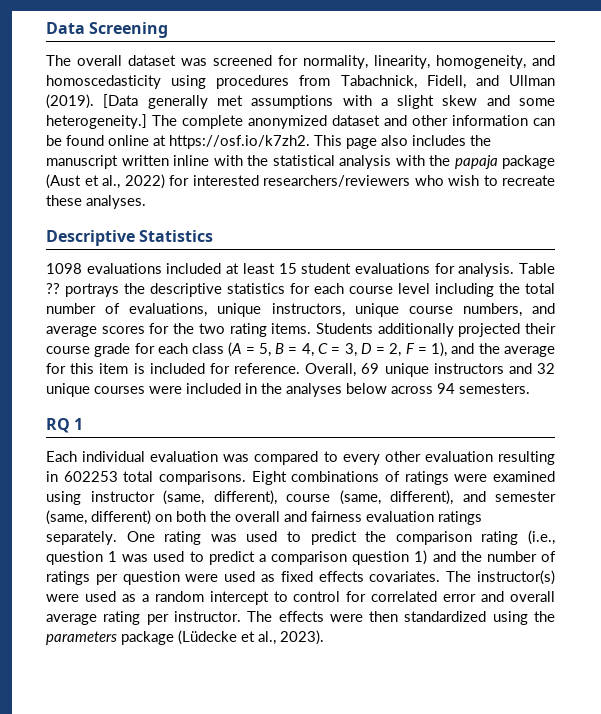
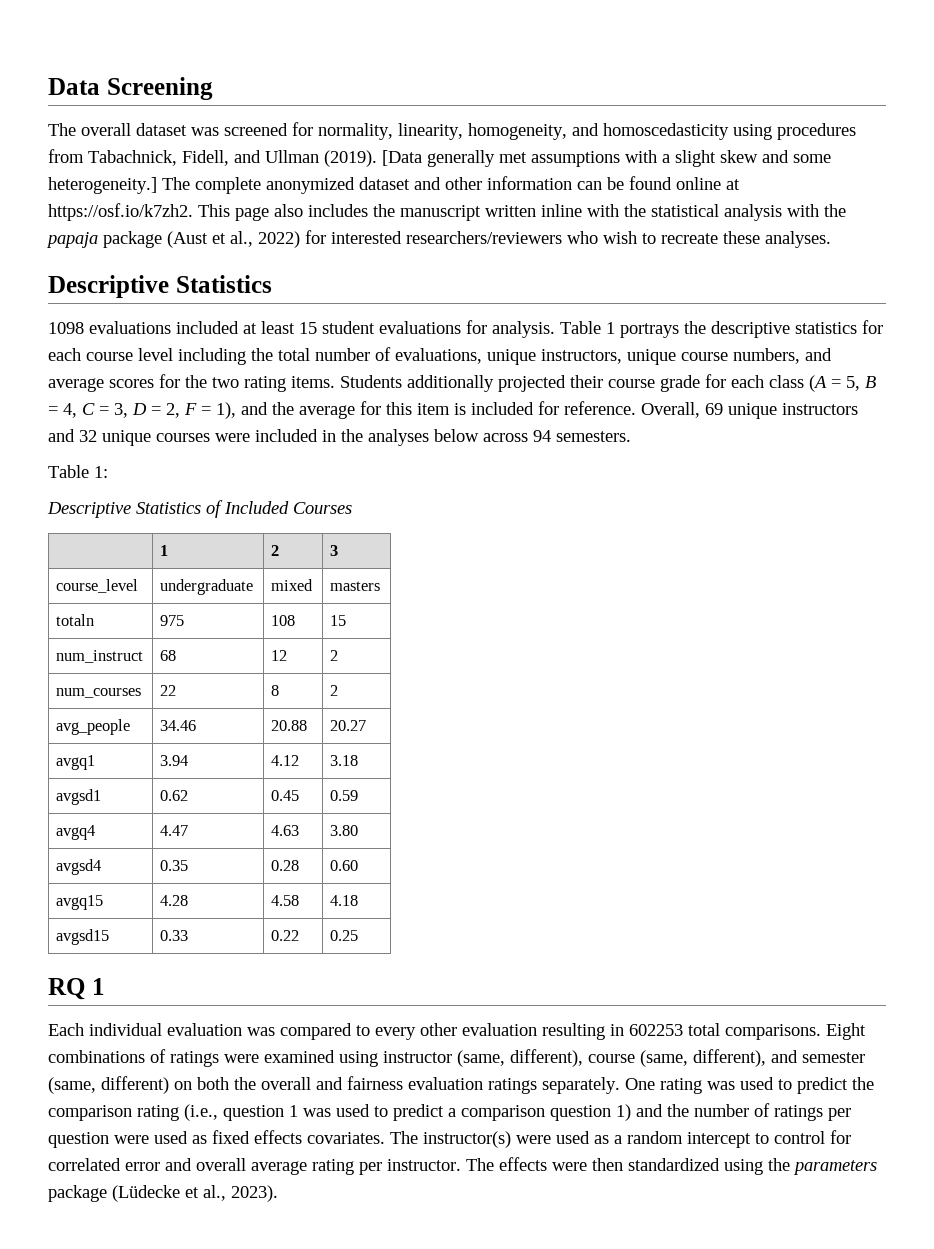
- Table ?? portrays the descriptive statistics for each course level including the total number of evaluations, unique instructors, unique course numbers, and average scores for the two rating items.
+ Table 1 portrays the descriptive statistics for each course level including the total number of evaluations, unique instructors, unique course numbers, and average scores for the two rating items.
+ Table 1:
+ Descriptive Statistics of Included Courses
+ | 1 | 2 | 3
+ course_level | undergraduate | mixed | masters
+ totaln | 975 | 108 | 15
+ num_instruct | 68 | 12 | 2
+ num_courses | 22 | 8 | 2
+ avg_people | 34.46 | 20.88 | 20.27
+ avgq1 | 3.94 | 4.12 | 3.18
+ avgsd1 | 0.62 | 0.45 | 0.59
+ avgq4 | 4.47 | 4.63 | 3.80
+ avgsd4 | 0.35 | 0.28 | 0.60
+ avgq15 | 4.28 | 4.58 | 4.18
+ avgsd15 | 0.33 | 0.22 | 0.25

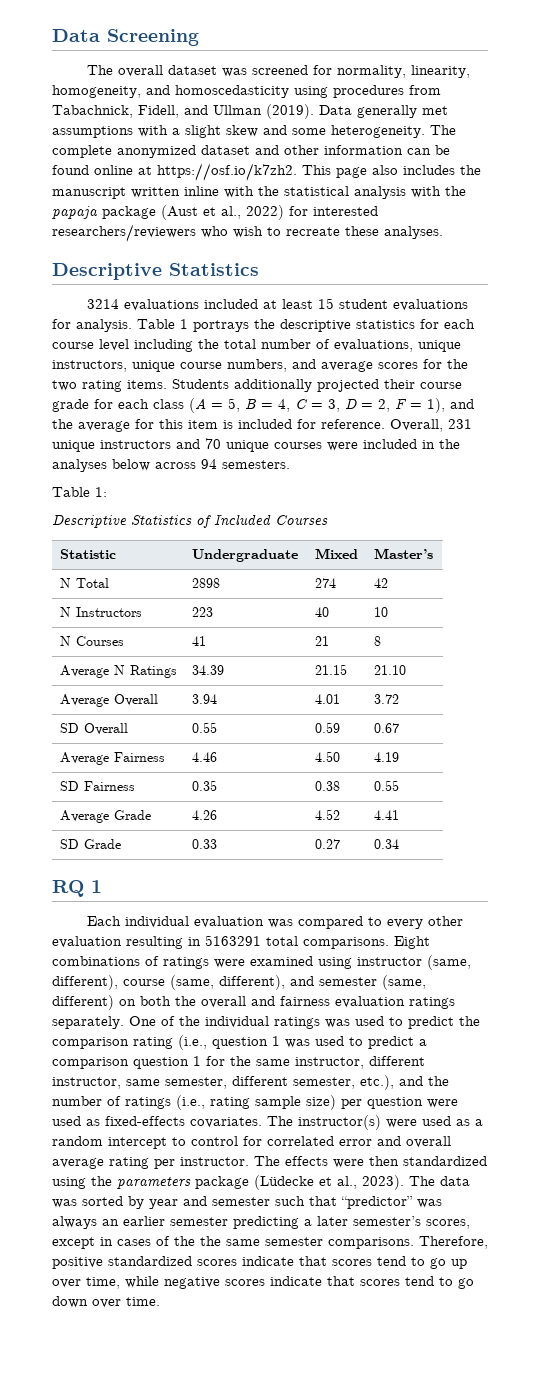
- [Data generally met assumptions with a slight skew and some heterogeneity.]
+ Data generally met assumptions with a slight skew and some heterogeneity.
- 1098 evaluations included at least 15 student evaluations for analysis.
+ 3214 evaluations included at least 15 student evaluations for analysis.
- Overall, 69 unique instructors and 32 unique courses were included in the analyses below across 94 semesters.
+ Overall, 231 unique instructors and 70 unique courses were included in the analyses below across 94 semesters.
- | 1 | 2 | 3
- course_level | undergraduate | mixed | masters
- totaln | 975 | 108 | 15
- num_instruct | 68 | 12 | 2
- num_courses | 22 | 8 | 2
- avg_people | 34.46 | 20.88 | 20.27
- avgq1 | 3.94 | 4.12 | 3.18
- avgsd1 | 0.62 | 0.45 | 0.59
- avgq4 | 4.47 | 4.63 | 3.80
- avgsd4 | 0.35 | 0.28 | 0.60
- avgq15 | 4.28 | 4.58 | 4.18
- avgsd15 | 0.33 | 0.22 | 0.25
+ Statistic | Undergraduate | Mixed | Master’s
+ N Total | 2898 | 274 | 42
+ N Instructors | 223 | 40 | 10
+ N Courses | 41 | 21 | 8
+ Average N Ratings | 34.39 | 21.15 | 21.10
+ Average Overall | 3.94 | 4.01 | 3.72
+ SD Overall | 0.55 | 0.59 | 0.67
+ Average Fairness | 4.46 | 4.50 | 4.19
+ SD Fairness | 0.35 | 0.38 | 0.55
+ Average Grade | 4.26 | 4.52 | 4.41
+ SD Grade | 0.33 | 0.27 | 0.34
- Each individual evaluation was compared to every other evaluation resulting in 602253 total comparisons.
+ Each individual evaluation was compared to every other evaluation resulting in 5163291 total comparisons.
- One rating was used to predict the comparison rating (i.e., question 1 was used to predict a comparison question 1) and the number of ratings per question were used as fixed effects covariates.
+ One of the individual ratings was used to predict the comparison rating (i.e., question 1 was used to predict a comparison question 1 for the same instructor, different instructor, same semester, different semester, etc.), and the number of ratings (i.e., rating sample size) per question were used as fixed-effects covariates.
+ The data was sorted by year and semester such that “predictor” was always an earlier semester predicting a later semester’s scores, except in cases of the the same semester comparisons. Therefore, positive standardized scores indicate that scores tend to go up over time, while negative scores indicate that scores tend to go down over time.

